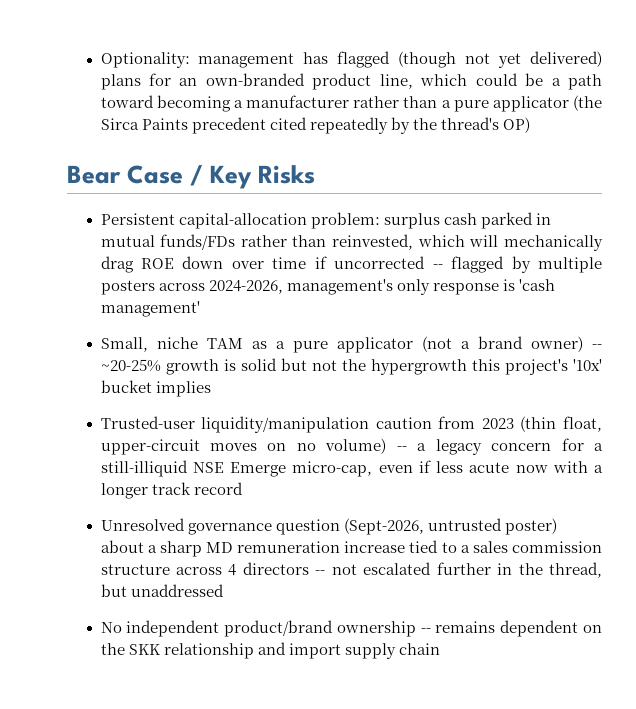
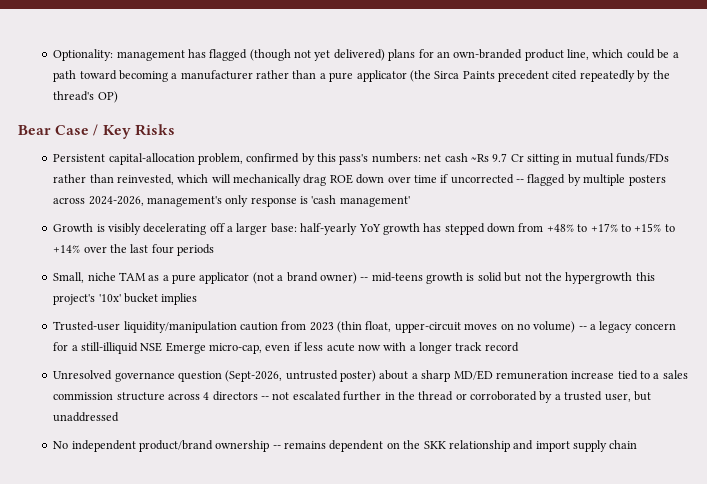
- Persistent capital-allocation problem: surplus cash parked in mutual funds/FDs rather than reinvested, which will mechanically drag ROE down over time if uncorrected -- flagged by multiple posters across 2024-2026, management's only response is 'cash management'
+ Persistent capital-allocation problem, confirmed by this pass's numbers: net cash ~Rs 9.7 Cr sitting in mutual funds/FDs rather than reinvested, which will mechanically drag ROE down over time if uncorrected -- flagged by multiple posters across 2024-2026, management's only response is 'cash management'
+ Growth is visibly decelerating off a larger base: half-yearly YoY growth has stepped down from +48% to +17% to +15% to +14% over the last four periods
- Small, niche TAM as a pure applicator (not a brand owner) -- ~20-25% growth is solid but not the hypergrowth this project's '10x' bucket implies
+ Small, niche TAM as a pure applicator (not a brand owner) -- mid-teens growth is solid but not the hypergrowth this project's '10x' bucket implies
- Unresolved governance question (Sept-2026, untrusted poster) about a sharp MD remuneration increase tied to a sales commission structure across 4 directors -- not escalated further in the thread, but unaddressed
+ Unresolved governance question (Sept-2026, untrusted poster) about a sharp MD/ED remuneration increase tied to a sales commission structure across 4 directors -- not escalated further in the thread or corroborated by a trusted user, but unaddressed

